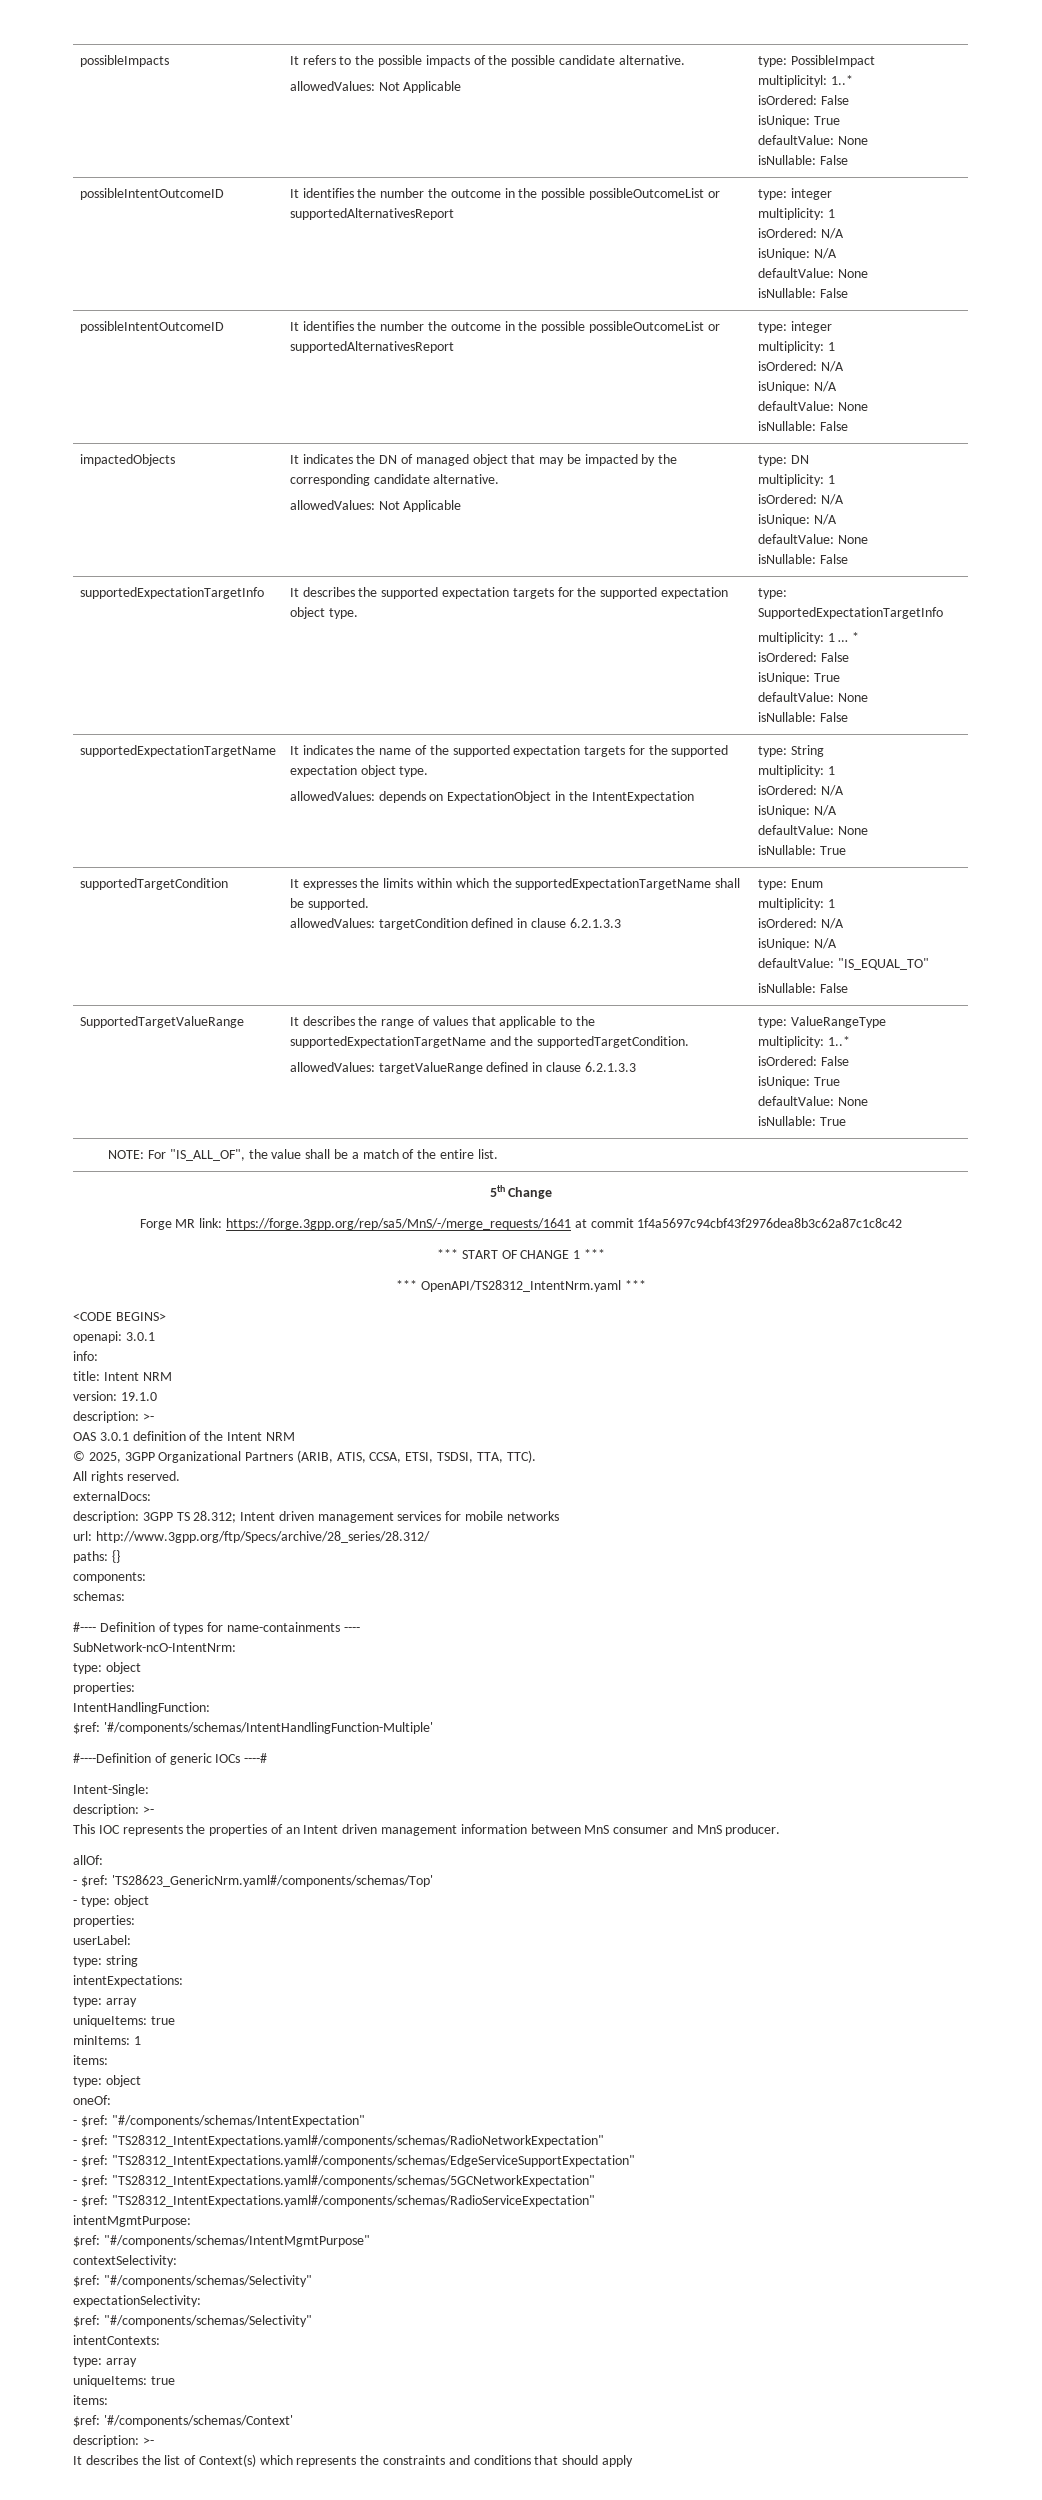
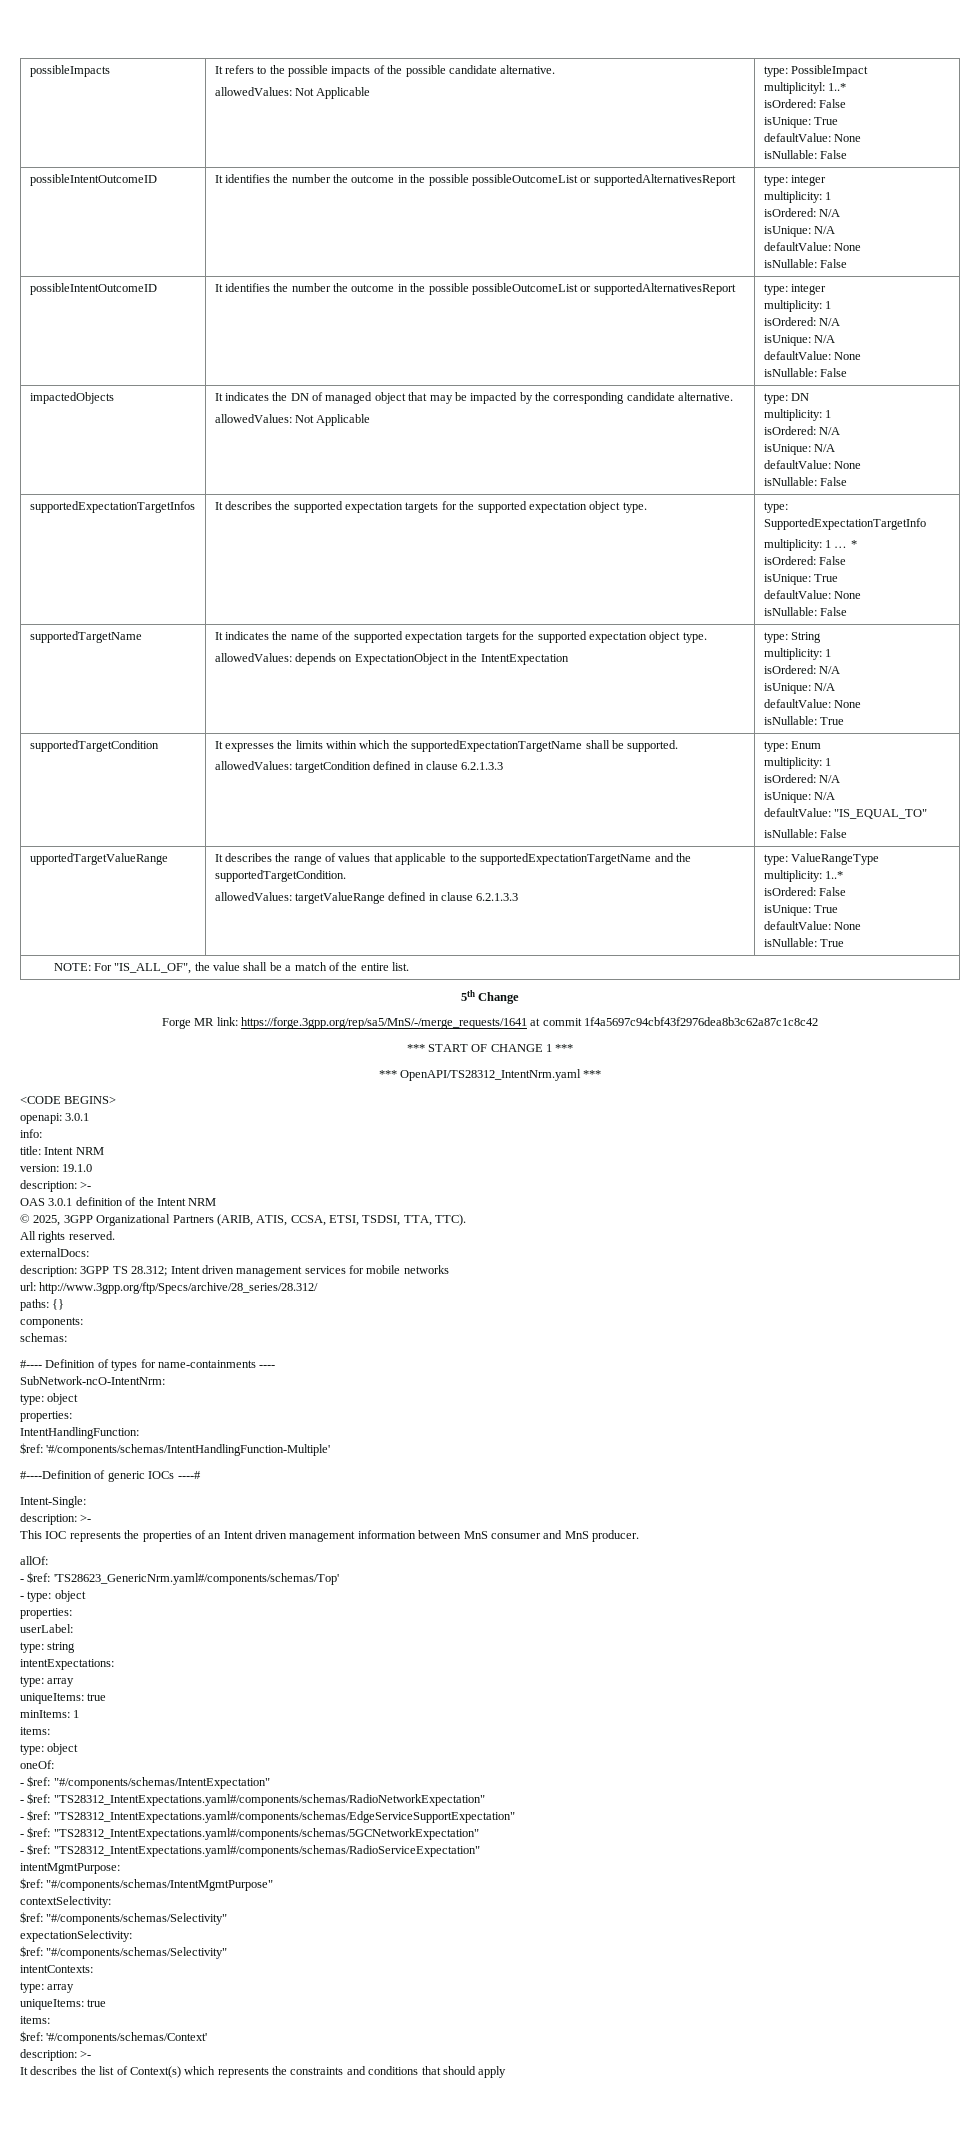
- supportedExpectationTargetInfo | It describes the supported expectation targets for the supported expectation object type. | type: SupportedExpectationTargetInfo
+ supportedExpectationTargetInfos | It describes the supported expectation targets for the supported expectation object type. | type: SupportedExpectationTargetInfo
- supportedExpectationTargetName | It indicates the name of the supported expectation targets for the supported expectation object type.
+ supportedTargetName | It indicates the name of the supported expectation targets for the supported expectation object type.
- SupportedTargetValueRange | It describes the range of values that applicable to the supportedExpectationTargetName and the supportedTargetCondition.
+ upportedTargetValueRange | It describes the range of values that applicable to the supportedExpectationTargetName and the supportedTargetCondition.

